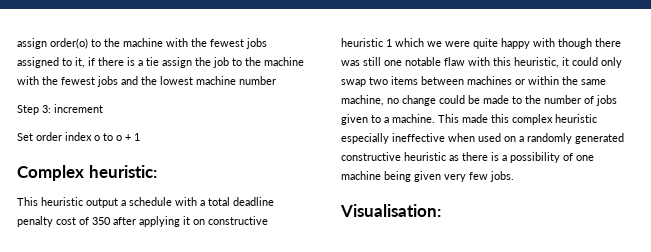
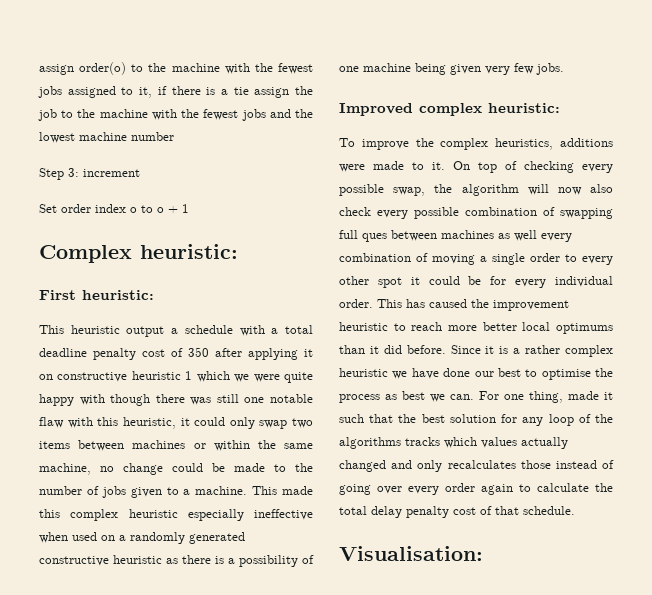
+ First heuristic:
+ Improved complex heuristic:
+ To improve the complex heuristics, additions were made to it. On top of checking every possible swap, the algorithm will now also check every possible combination of swapping full ques between machines as well every combination of moving a single order to every other spot it could be for every individual order. This has caused the improvement heuristic to reach more better local optimums than it did before. Since it is a rather complex heuristic we have done our best to optimise the process as best we can. For one thing, made it such that the best solution for any loop of the algorithms tracks which values actually changed and only recalculates those instead of going over every order again to calculate the total delay penalty cost of that schedule.

